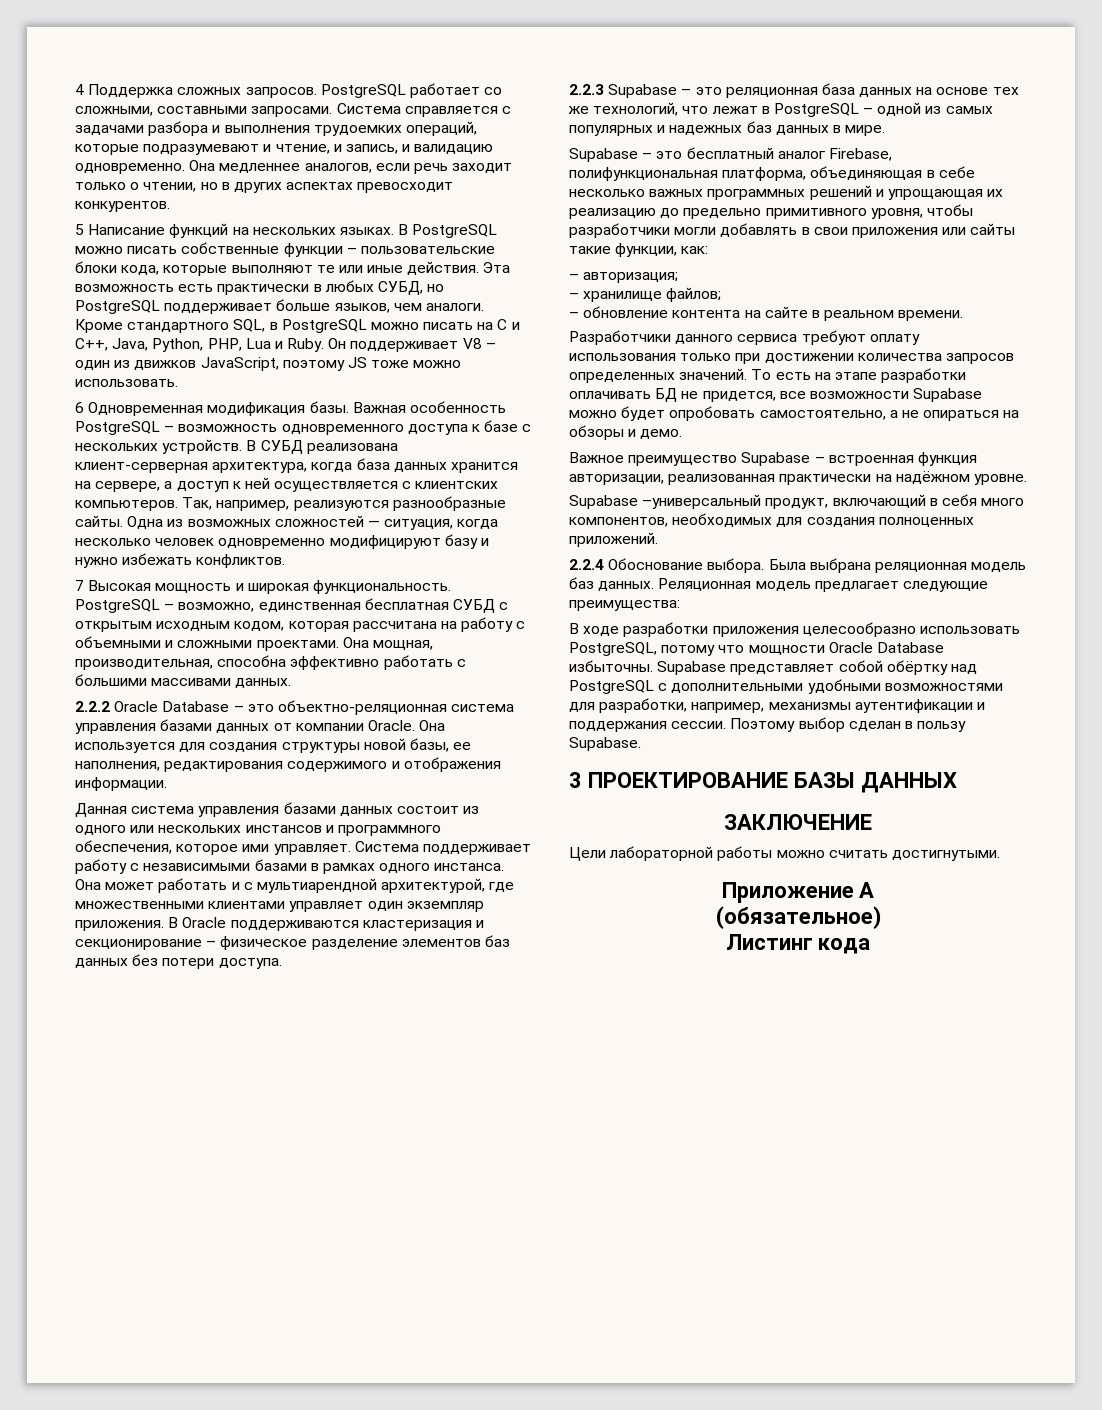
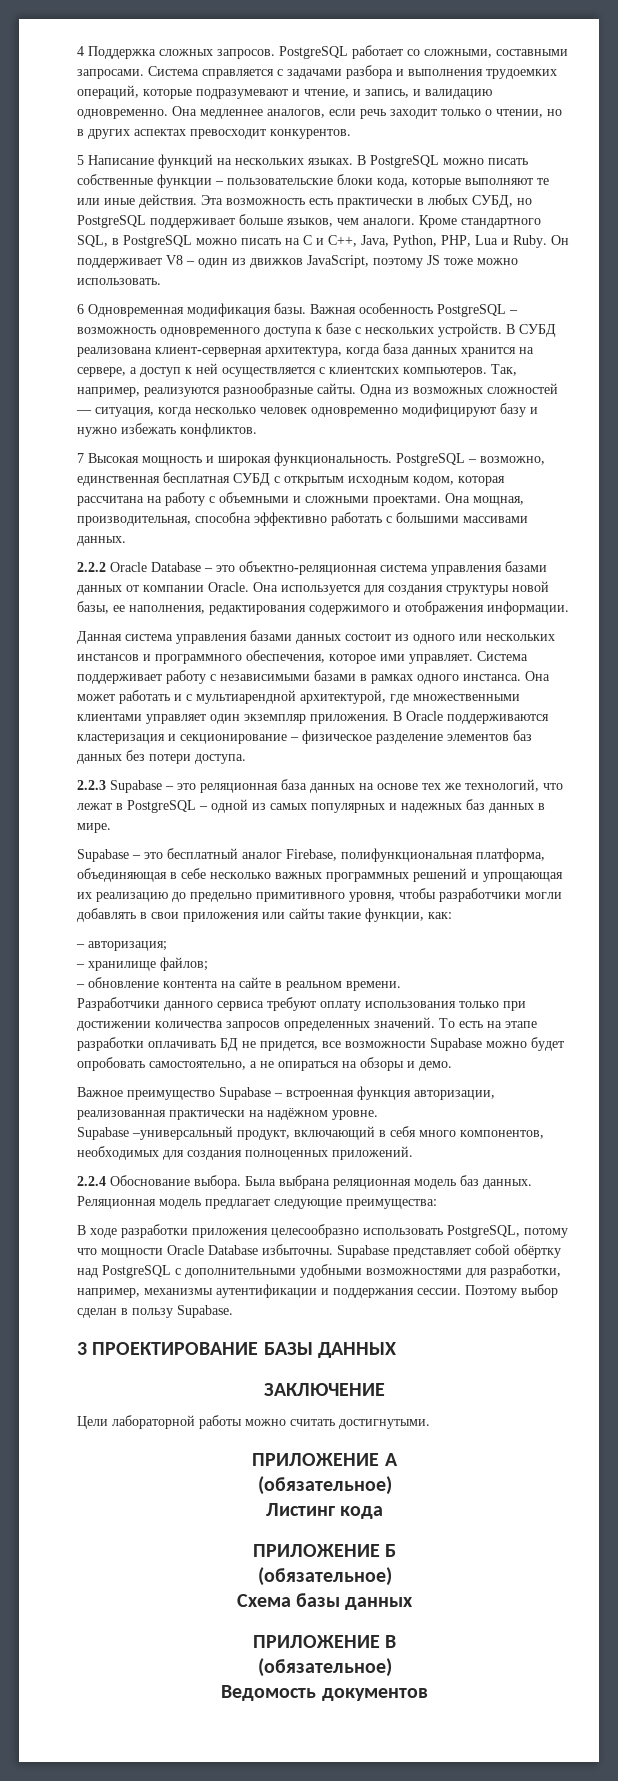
- Приложение А
+ ПРИЛОЖЕНИЕ А
+ ПРИЛОЖЕНИЕ Б
+ (обязательное)
+ Схема базы данных
+ ПРИЛОЖЕНИЕ В
+ (обязательное)
+ Ведомость документов

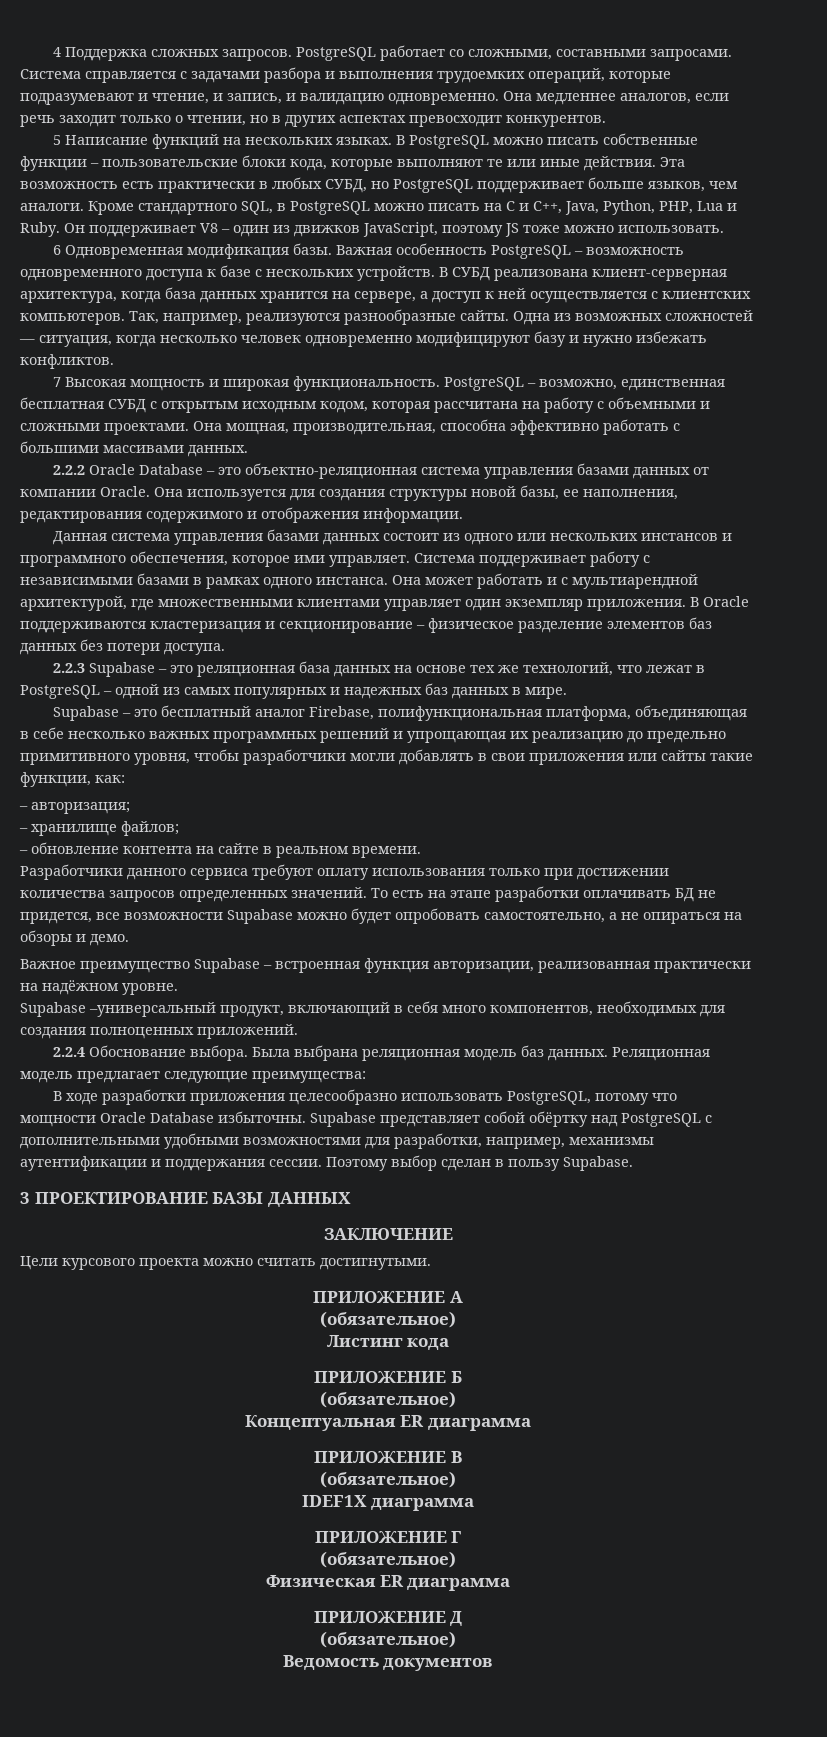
- Цели лабораторной работы можно считать достигнутыми.
+ Цели курсового проекта можно считать достигнутыми.
- Схема базы данных
+ Концептуальная ER диаграмма
+ IDEF1X диаграмма
+ ПРИЛОЖЕНИЕ Г
+ (обязательное)
+ Физическая ER диаграмма
+ ПРИЛОЖЕНИЕ Д
+ (обязательное)

